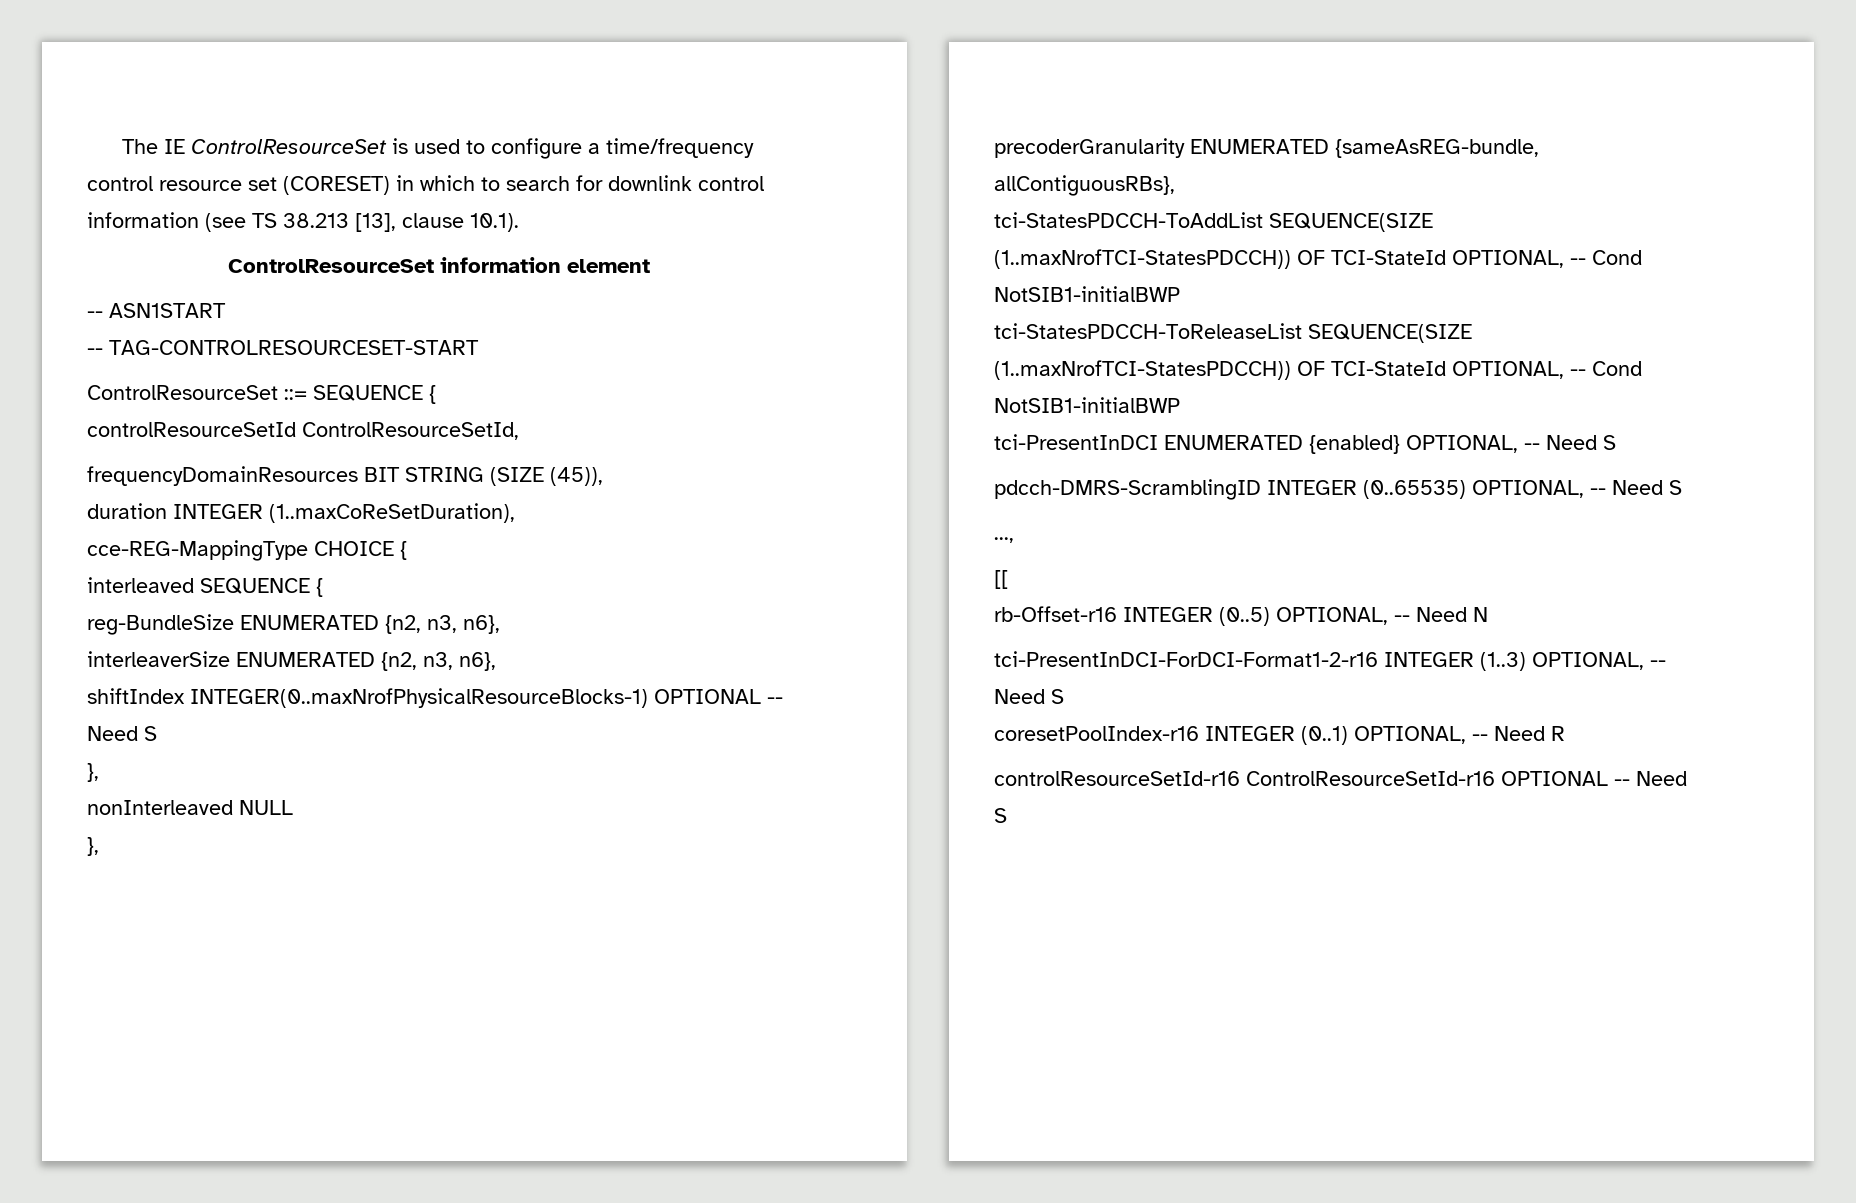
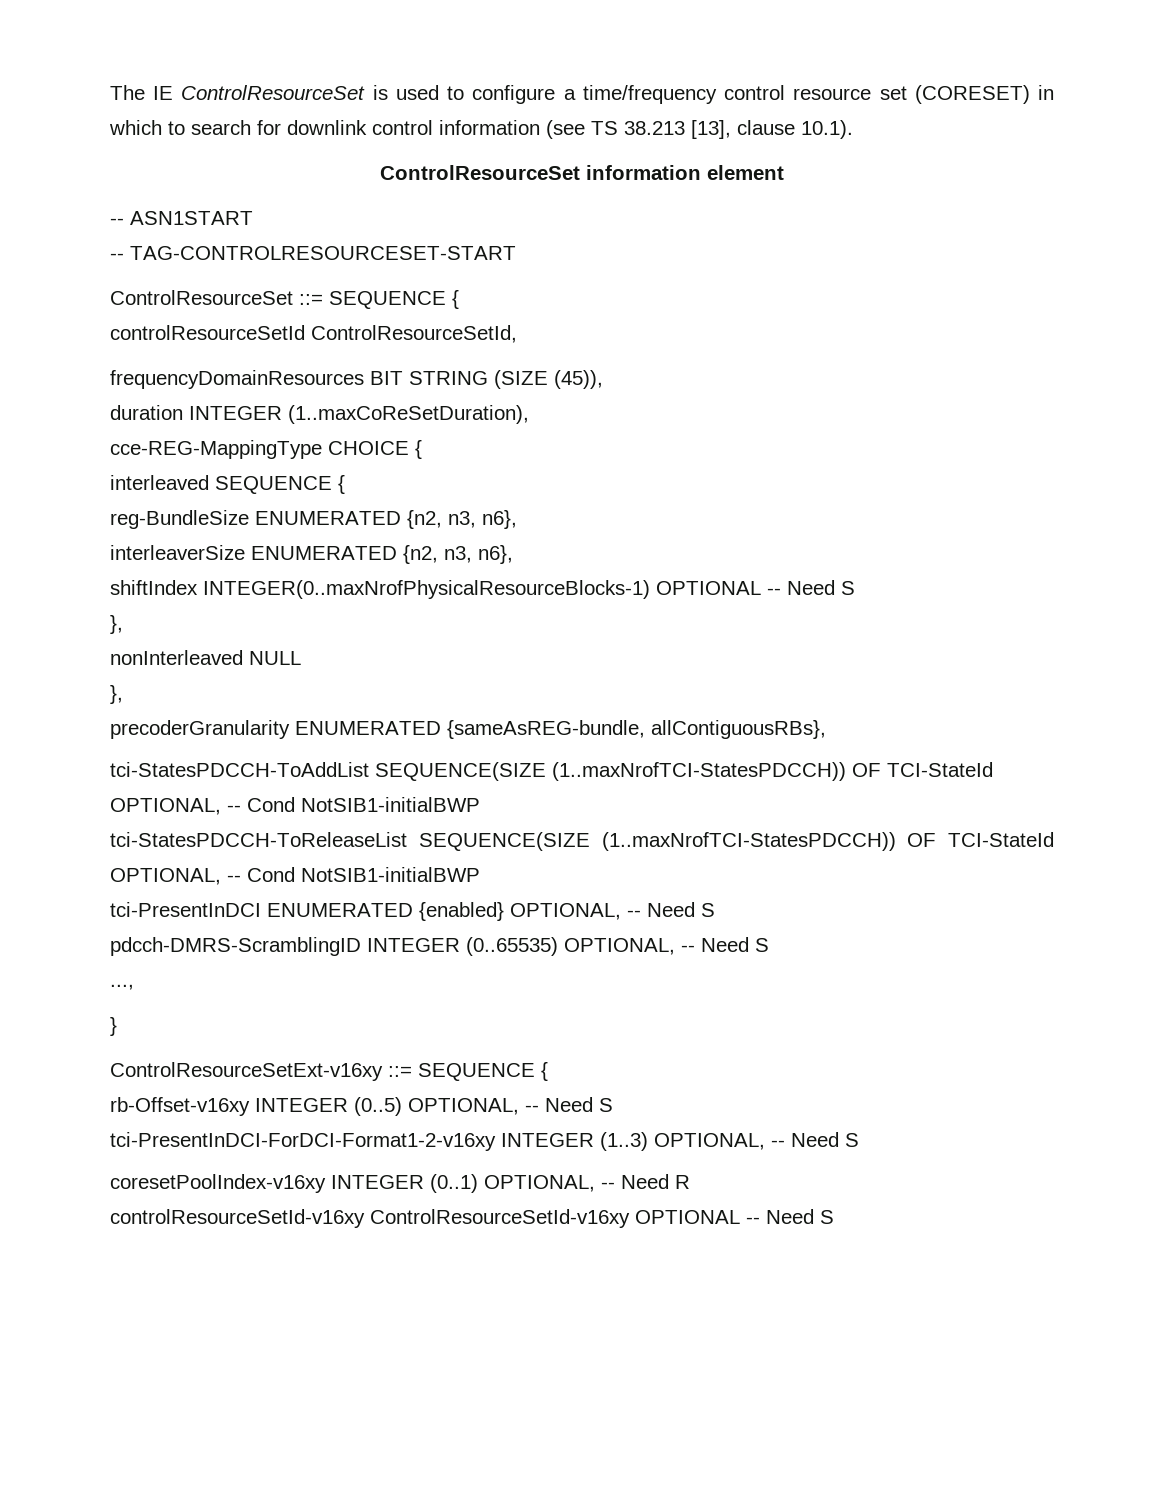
- [[
- rb-Offset-r16 INTEGER (0..5) OPTIONAL, -- Need N
- tci-PresentInDCI-ForDCI-Format1-2-r16 INTEGER (1..3) OPTIONAL, -- Need S
+ }
+ ControlResourceSetExt-v16xy ::= SEQUENCE {
+ rb-Offset-v16xy INTEGER (0..5) OPTIONAL, -- Need S
+ tci-PresentInDCI-ForDCI-Format1-2-v16xy INTEGER (1..3) OPTIONAL, -- Need S
- coresetPoolIndex-r16 INTEGER (0..1) OPTIONAL, -- Need R
+ coresetPoolIndex-v16xy INTEGER (0..1) OPTIONAL, -- Need R
- controlResourceSetId-r16 ControlResourceSetId-r16 OPTIONAL -- Need S
+ controlResourceSetId-v16xy ControlResourceSetId-v16xy OPTIONAL -- Need S

